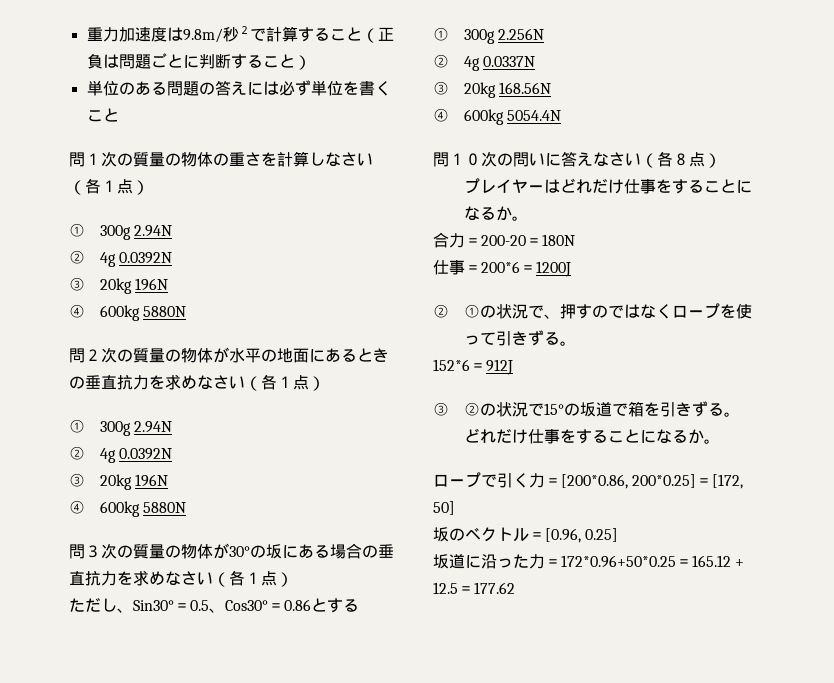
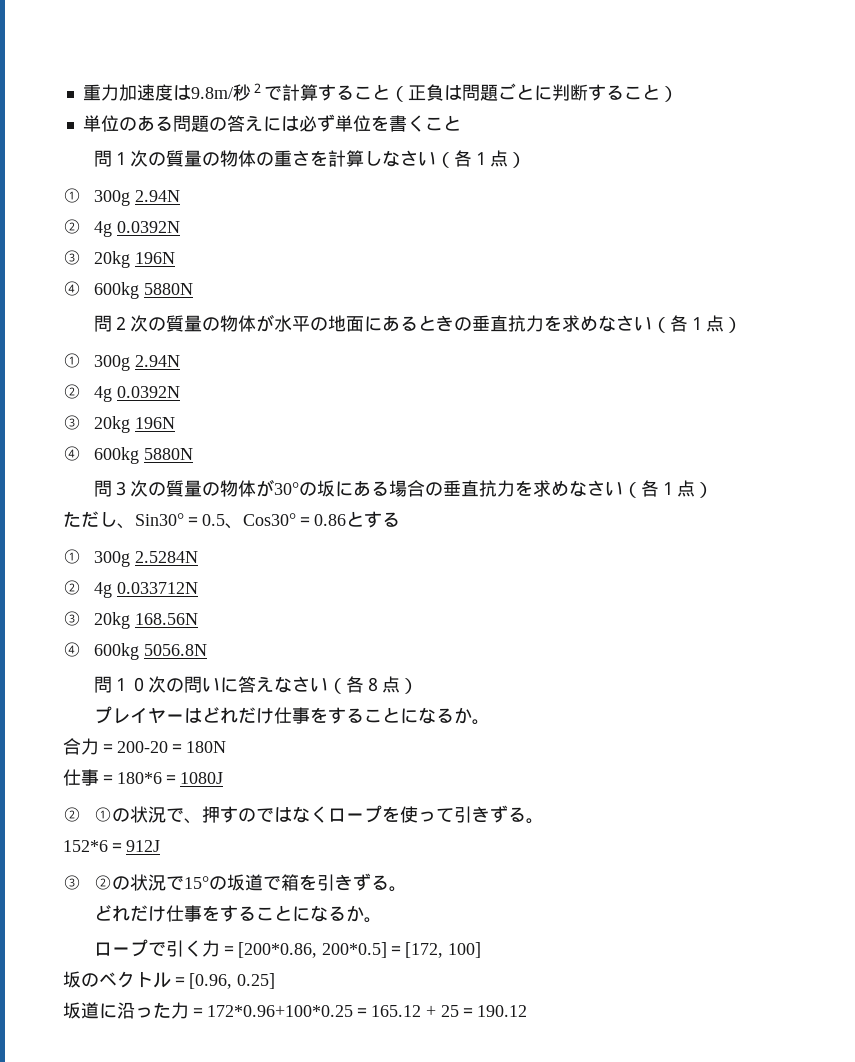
- ① 300g 2.256N
- ② 4g 0.0337N
+ ① 300g 2.5284N
+ ② 4g 0.033712N
- ④ 600kg 5054.4N
+ ④ 600kg 5056.8N
- 仕事＝200*6＝1200J
+ 仕事＝180*6＝1080J
- ロープで引く力＝[200*0.86, 200*0.25]＝[172, 50]
+ ロープで引く力＝[200*0.86, 200*0.5]＝[172, 100]
- 坂道に沿った力＝172*0.96+50*0.25＝165.12 + 12.5＝177.62
+ 坂道に沿った力＝172*0.96+100*0.25＝165.12 + 25＝190.12

